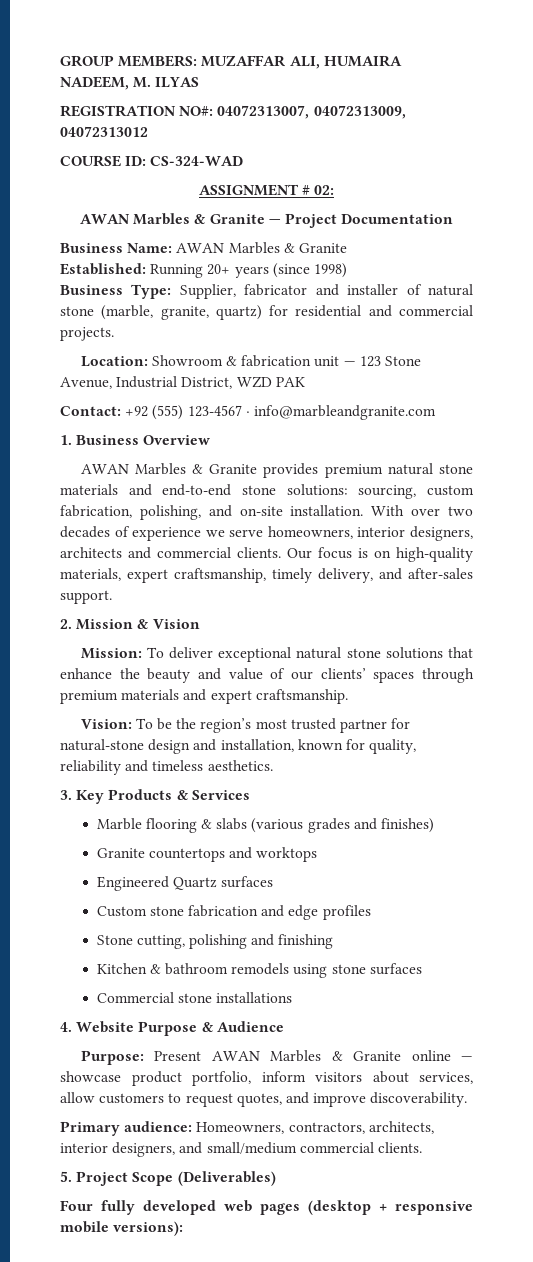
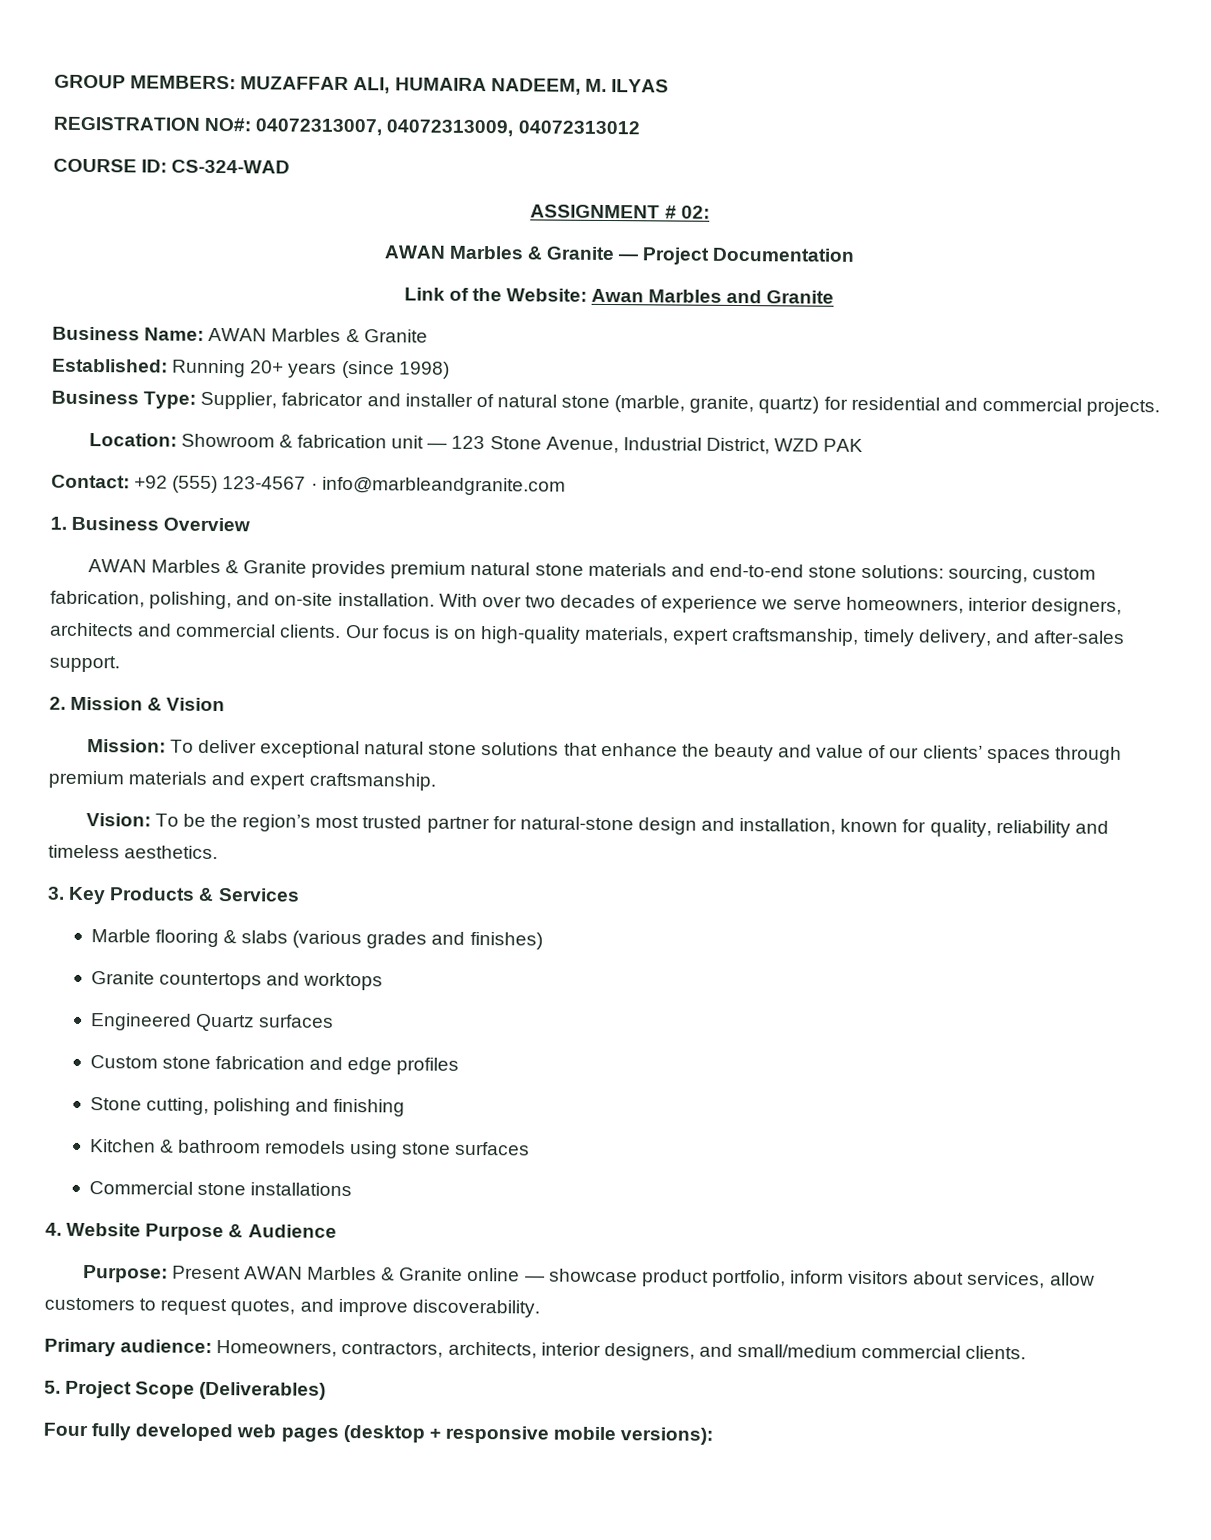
+ Link of the Website: Awan Marbles and Granite

